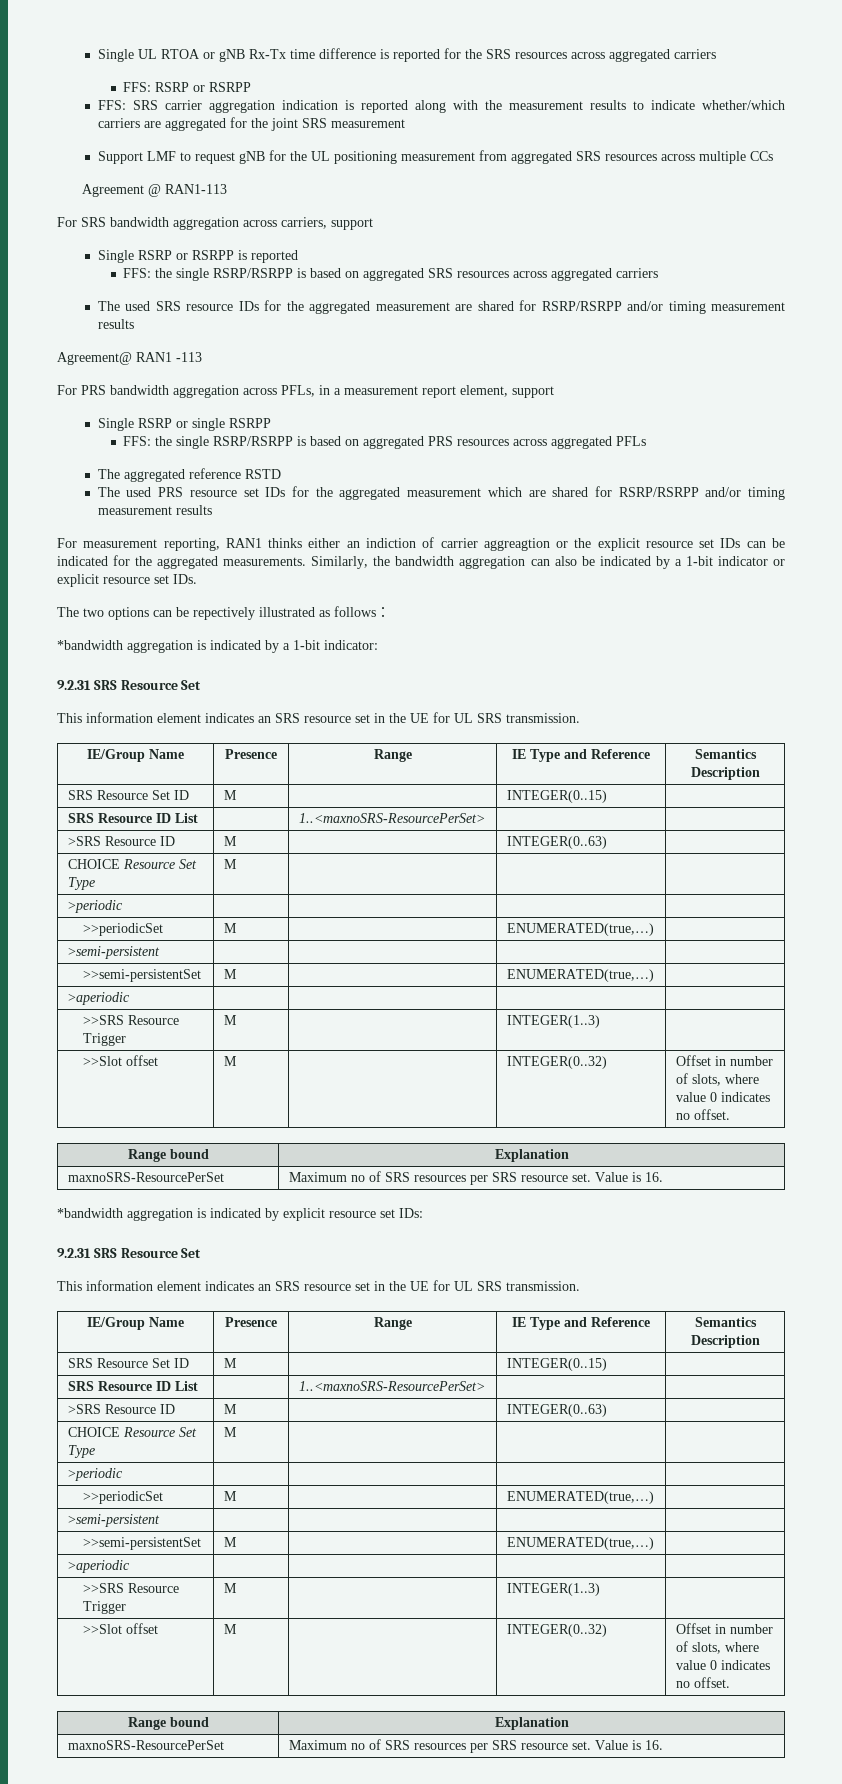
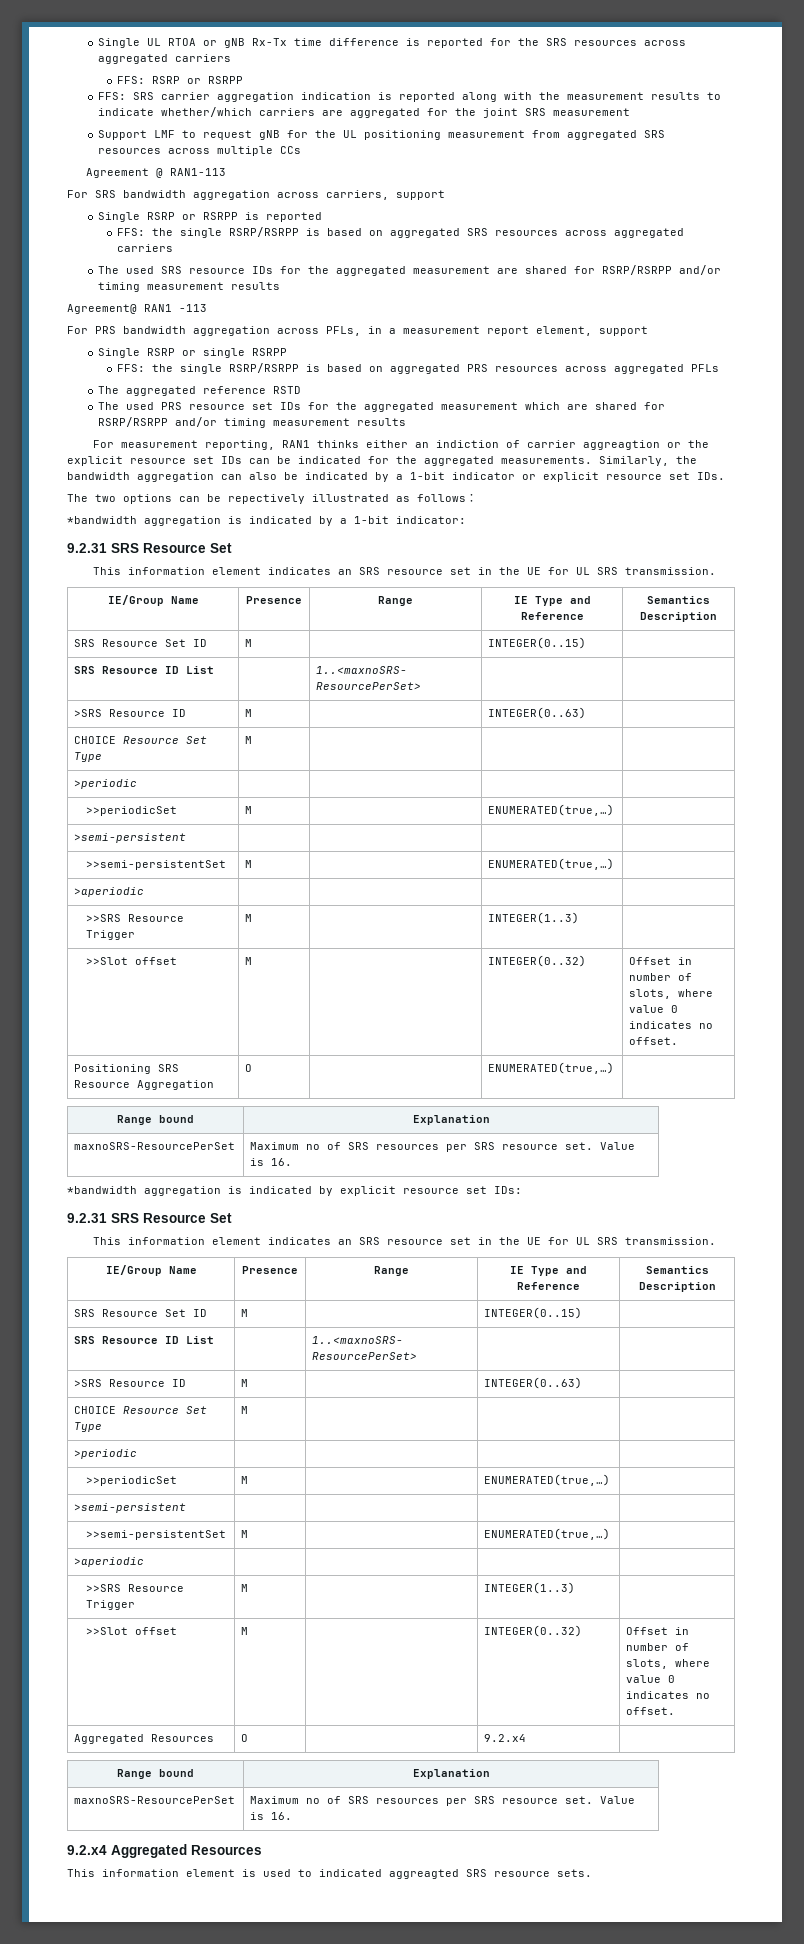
+ Positioning SRS Resource Aggregation | O | | ENUMERATED(true,…) |
+ Aggregated Resources | O | | 9.2.x4 |
+ 9.2.x4 Aggregated Resources
+ This information element is used to indicated aggreagted SRS resource sets.

